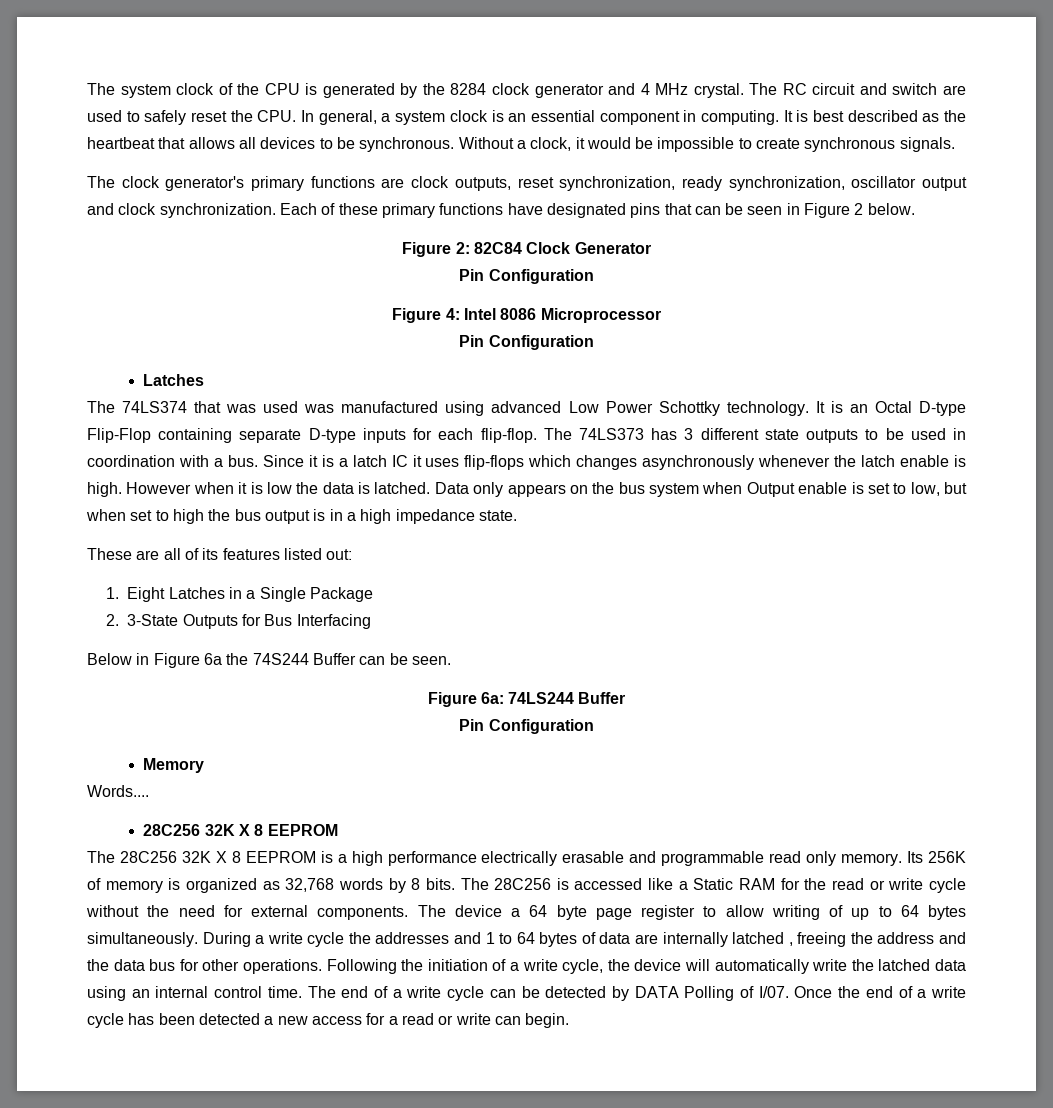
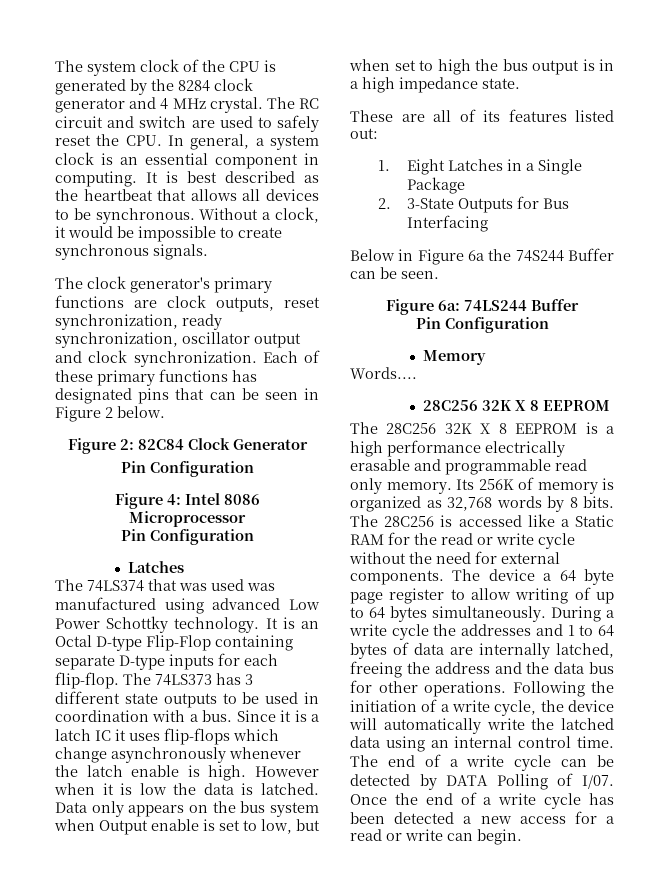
- Each of these primary functions have designated pins that can be seen in Figure 2 below.
+ Each of these primary functions has designated pins that can be seen in Figure 2 below.
- Since it is a latch IC it uses flip-flops which changes asynchronously whenever the latch enable is high.
+ Since it is a latch IC it uses flip-flops which change asynchronously whenever the latch enable is high.
- During a write cycle the addresses and 1 to 64 bytes of data are internally latched , freeing the address and the data bus for other operations.
+ During a write cycle the addresses and 1 to 64 bytes of data are internally latched, freeing the address and the data bus for other operations.

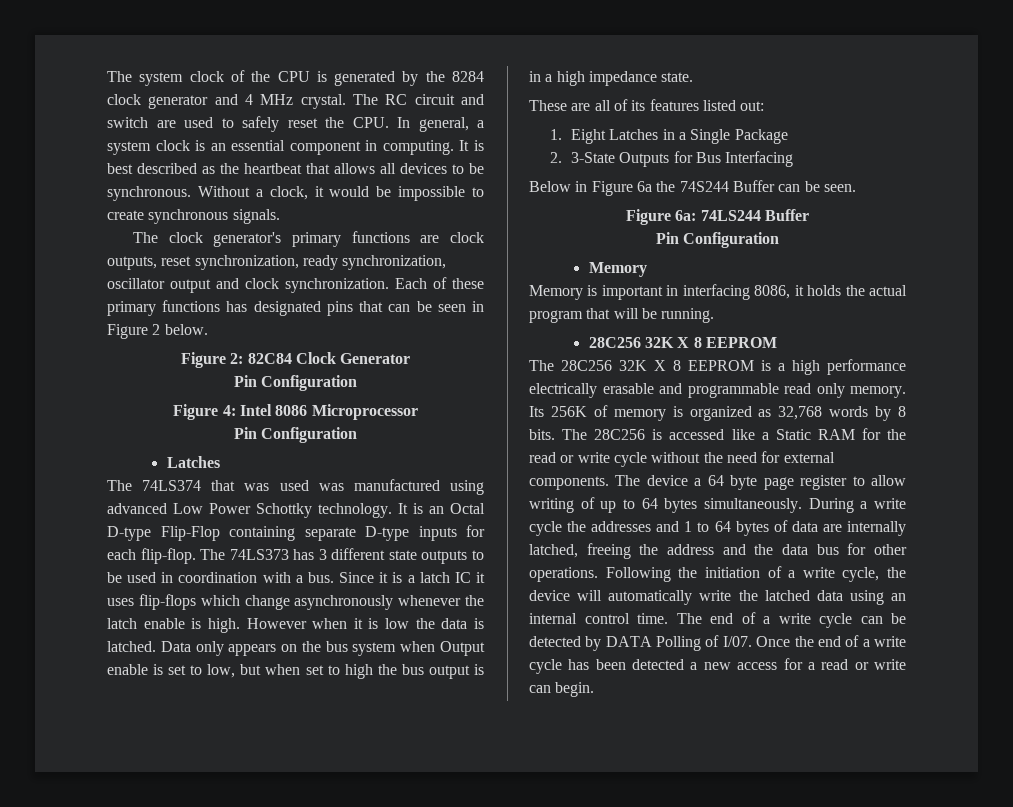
- Words....
+ Memory is important in interfacing 8086, it holds the actual program that will be running.

